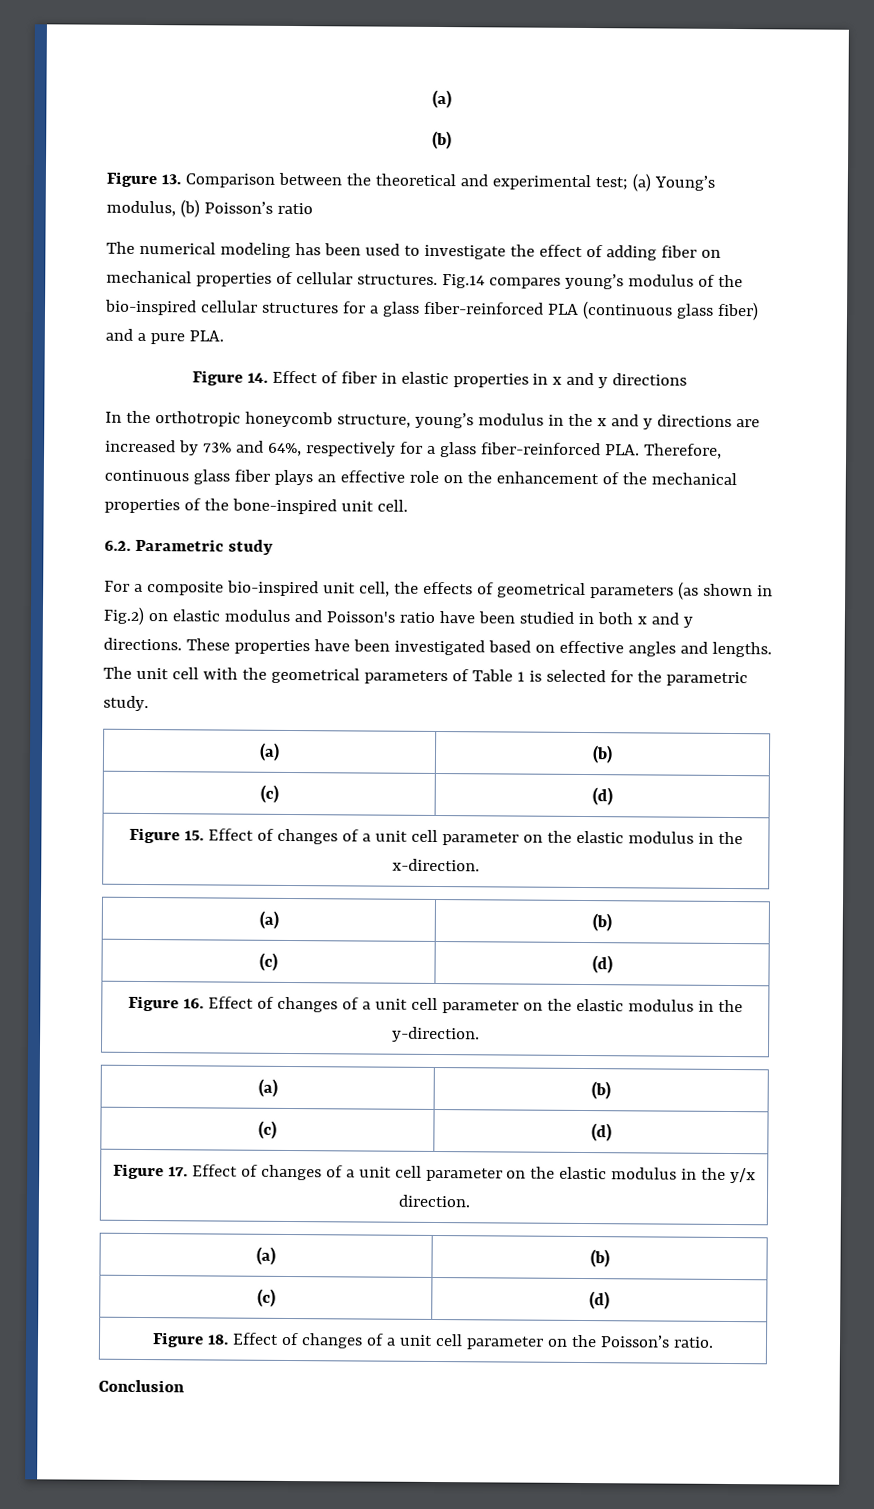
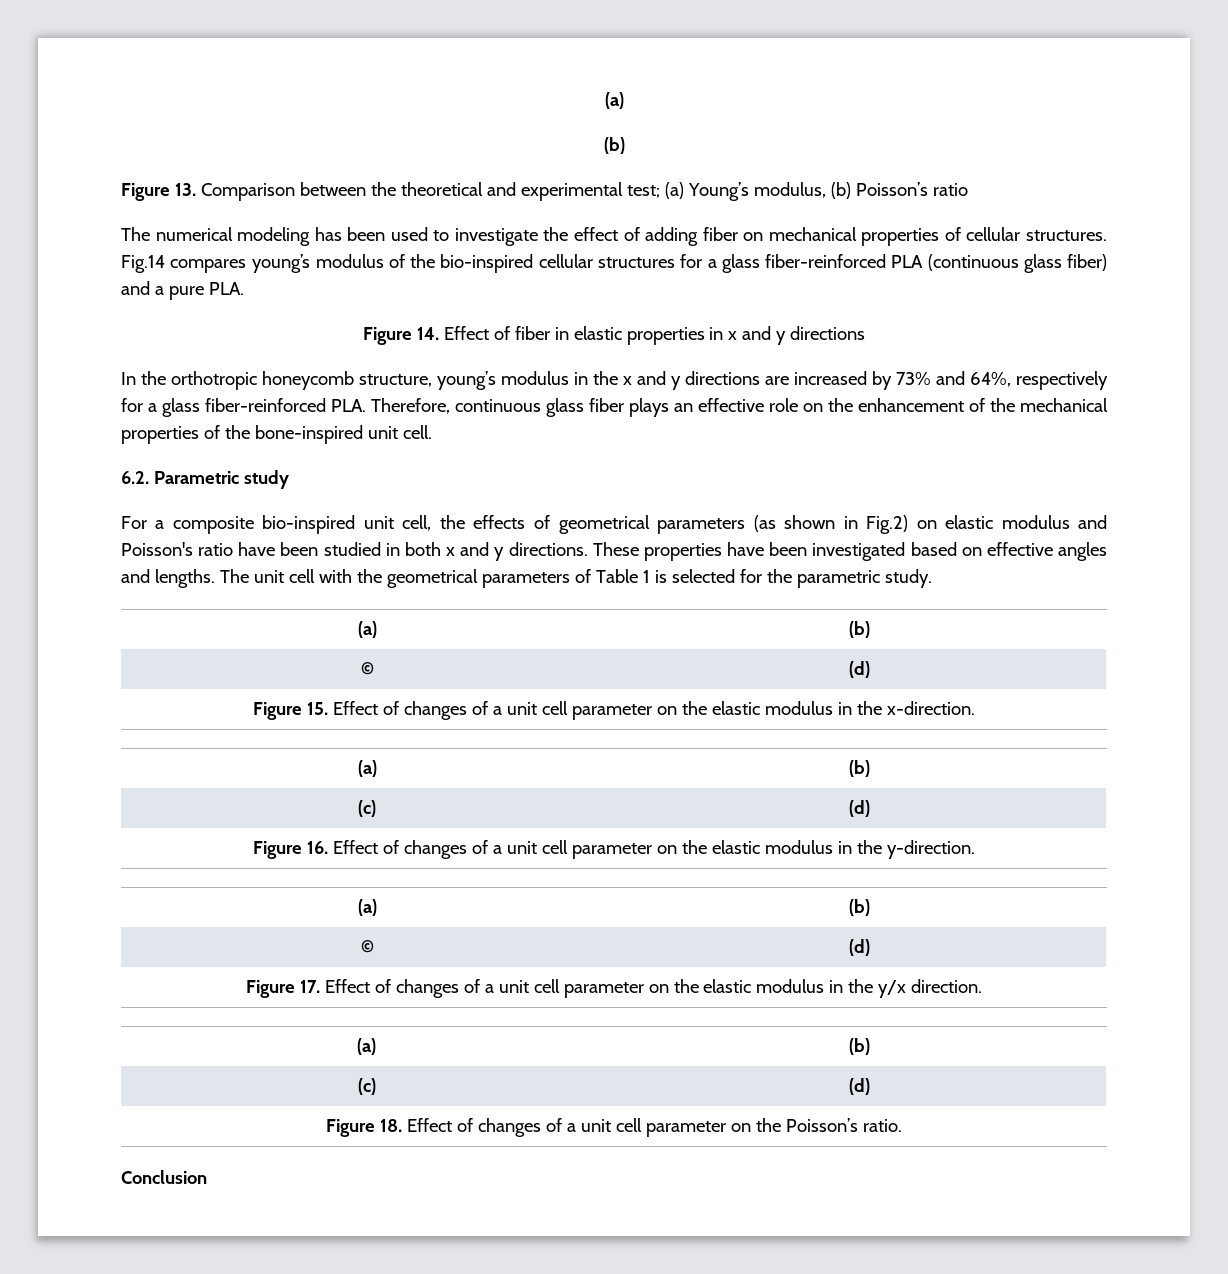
  The unit cell with the geometrical parameters of Table 1 is selected for the parametric study.
  (a) | (b)
- (c) | (d)
+ © | (d)
  Figure 16. Effect of changes of a unit cell parameter on the elastic modulus in the y-direction.
  (a) | (b)
- (c) | (d)
+ © | (d)

